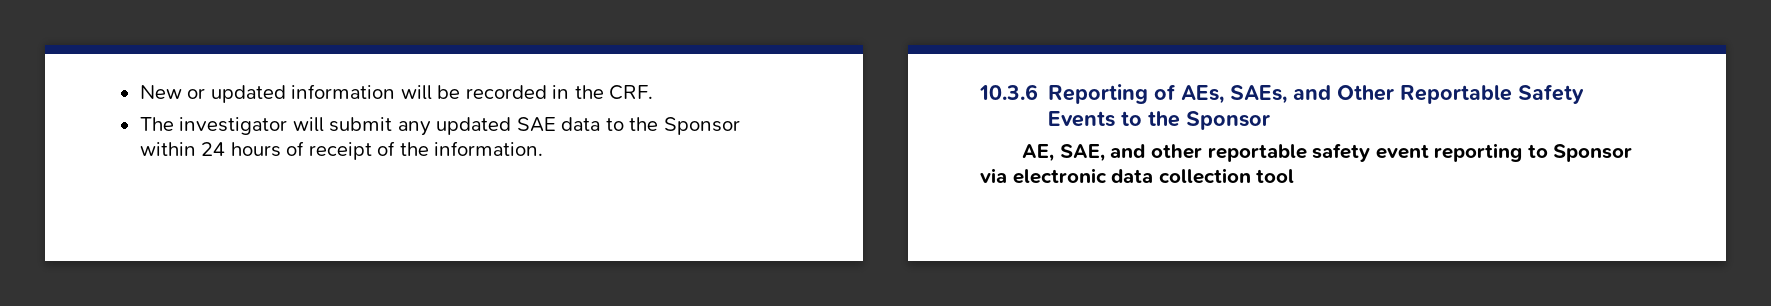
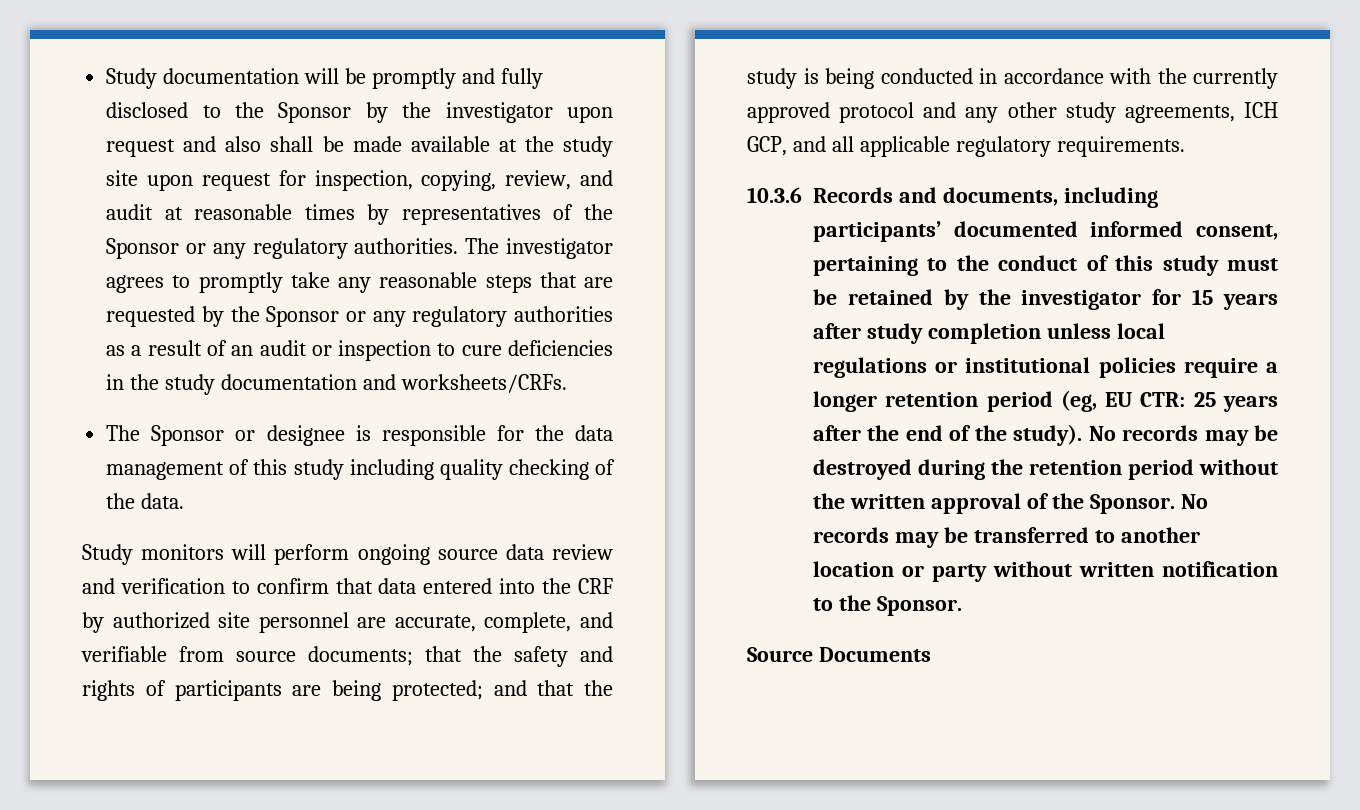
- New or updated information will be recorded in the CRF.
- The investigator will submit any updated SAE data to the Sponsor within 24 hours of receipt of the information.
- 10.3.6 Reporting of AEs, SAEs, and Other Reportable Safety Events to the Sponsor
- AE, SAE, and other reportable safety event reporting to Sponsor via electronic data collection tool
+ Study documentation will be promptly and fully disclosed to the Sponsor by the investigator upon request and also shall be made available at the study site upon request for inspection, copying, review, and audit at reasonable times by representatives of the Sponsor or any regulatory authorities. The investigator agrees to promptly take any reasonable steps that are requested by the Sponsor or any regulatory authorities as a result of an audit or inspection to cure deficiencies in the study documentation and worksheets/CRFs.
+ The Sponsor or designee is responsible for the data management of this study including quality checking of the data.
+ Study monitors will perform ongoing source data review and verification to confirm that data entered into the CRF by authorized site personnel are accurate, complete, and verifiable from source documents; that the safety and rights of participants are being protected; and that the study is being conducted in accordance with the currently approved protocol and any other study agreements, ICH GCP, and all applicable regulatory requirements.
+ 10.3.6 Records and documents, including participants’ documented informed consent, pertaining to the conduct of this study must be retained by the investigator for 15 years after study completion unless local regulations or institutional policies require a longer retention period (eg, EU CTR: 25 years after the end of the study). No records may be destroyed during the retention period without the written approval of the Sponsor. No records may be transferred to another location or party without written notification to the Sponsor.
+ Source Documents

